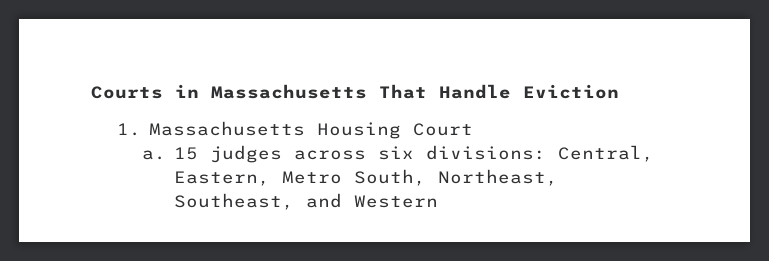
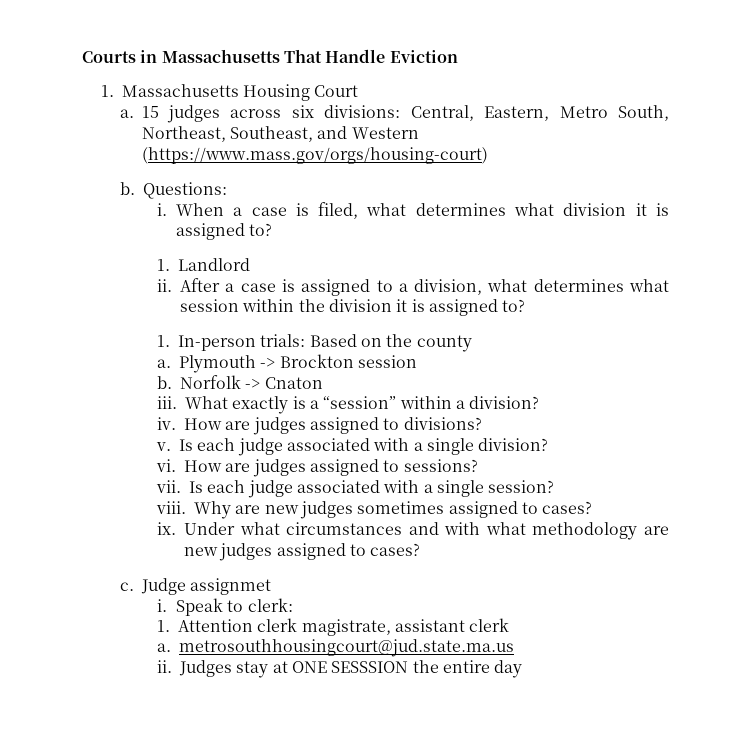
- 15 judges across six divisions: Central, Eastern, Metro South, Northeast, Southeast, and Western
+ 15 judges across six divisions: Central, Eastern, Metro South, Northeast, Southeast, and Western (https://www.mass.gov/orgs/housing-court)
+ b. Questions:
+ i. When a case is filed, what determines what division it is assigned to?
+ 1. Landlord
+ ii. After a case is assigned to a division, what determines what session within the division it is assigned to?
+ 1. In-person trials: Based on the county
+ a. Plymouth -> Brockton session
+ b. Norfolk -> Cnaton
+ iii. What exactly is a “session” within a division?
+ iv. How are judges assigned to divisions?
+ v. Is each judge associated with a single division?
+ vi. How are judges assigned to sessions?
+ vii. Is each judge associated with a single session?
+ viii. Why are new judges sometimes assigned to cases?
+ ix. Under what circumstances and with what methodology are new judges assigned to cases?
+ c. Judge assignmet
+ i. Speak to clerk:
+ 1. Attention clerk magistrate, assistant clerk
+ a. metrosouthhousingcourt@jud.state.ma.us
+ ii. Judges stay at ONE SESSSION the entire day

